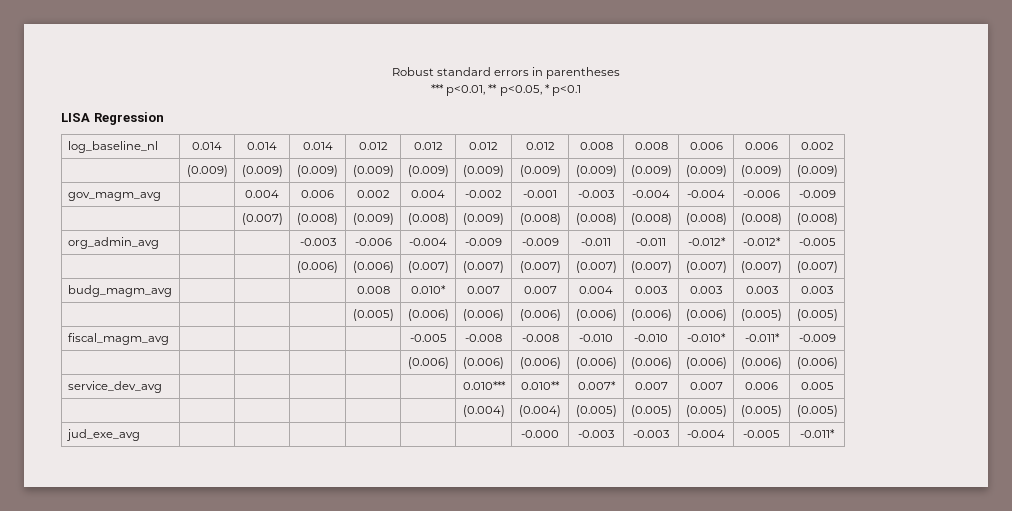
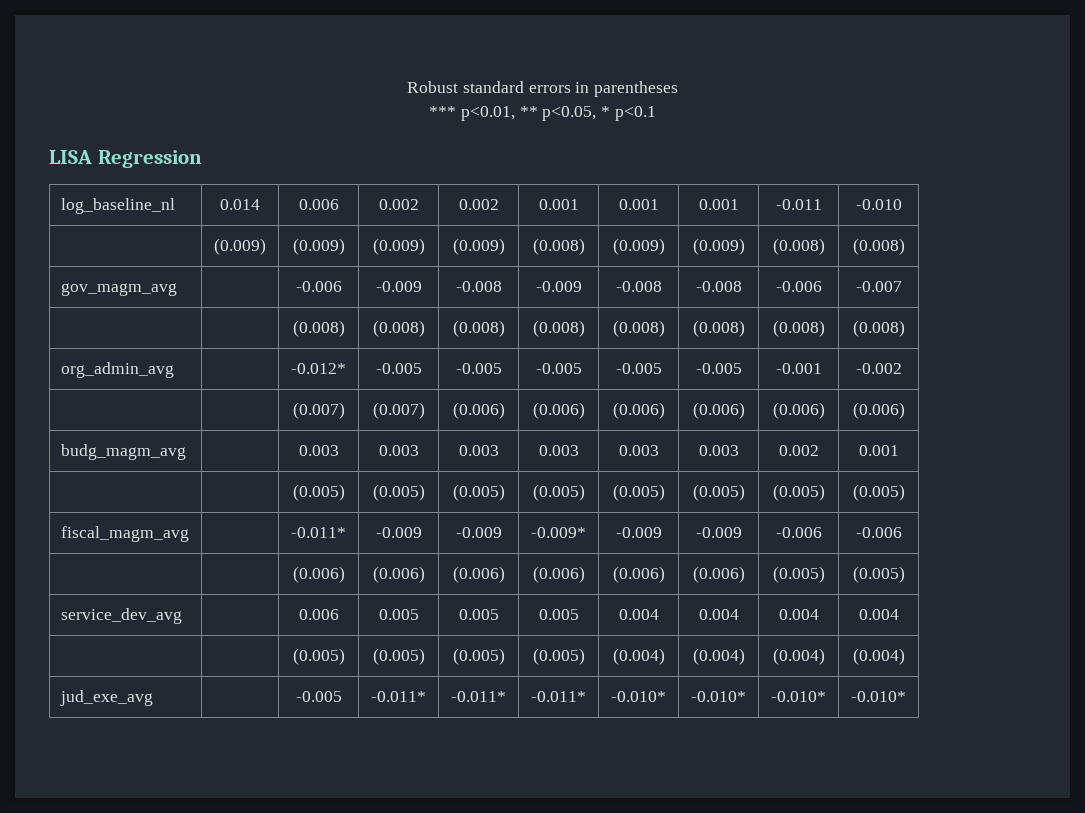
- log_baseline_nl | 0.014 | 0.014 | 0.014 | 0.012 | 0.012 | 0.012 | 0.012 | 0.008 | 0.008 | 0.006 | 0.006 | 0.002
- | (0.009) | (0.009) | (0.009) | (0.009) | (0.009) | (0.009) | (0.009) | (0.009) | (0.009) | (0.009) | (0.009) | (0.009)
- gov_magm_avg | | 0.004 | 0.006 | 0.002 | 0.004 | -0.002 | -0.001 | -0.003 | -0.004 | -0.004 | -0.006 | -0.009
- | | (0.007) | (0.008) | (0.009) | (0.008) | (0.009) | (0.008) | (0.008) | (0.008) | (0.008) | (0.008) | (0.008)
+ log_baseline_nl | 0.014 | 0.006 | 0.002 | 0.002 | 0.001 | 0.001 | 0.001 | -0.011 | -0.010
+ | (0.009) | (0.009) | (0.009) | (0.009) | (0.008) | (0.009) | (0.009) | (0.008) | (0.008)
+ gov_magm_avg | | -0.006 | -0.009 | -0.008 | -0.009 | -0.008 | -0.008 | -0.006 | -0.007
+ | | (0.008) | (0.008) | (0.008) | (0.008) | (0.008) | (0.008) | (0.008) | (0.008)
- org_admin_avg | | | -0.003 | -0.006 | -0.004 | -0.009 | -0.009 | -0.011 | -0.011 | -0.012* | -0.012* | -0.005
- | | | (0.006) | (0.006) | (0.007) | (0.007) | (0.007) | (0.007) | (0.007) | (0.007) | (0.007) | (0.007)
- budg_magm_avg | | | | 0.008 | 0.010* | 0.007 | 0.007 | 0.004 | 0.003 | 0.003 | 0.003 | 0.003
- | | | | (0.005) | (0.006) | (0.006) | (0.006) | (0.006) | (0.006) | (0.006) | (0.005) | (0.005)
+ org_admin_avg | | -0.012* | -0.005 | -0.005 | -0.005 | -0.005 | -0.005 | -0.001 | -0.002
+ | | (0.007) | (0.007) | (0.006) | (0.006) | (0.006) | (0.006) | (0.006) | (0.006)
+ budg_magm_avg | | 0.003 | 0.003 | 0.003 | 0.003 | 0.003 | 0.003 | 0.002 | 0.001
+ | | (0.005) | (0.005) | (0.005) | (0.005) | (0.005) | (0.005) | (0.005) | (0.005)
+ fiscal_magm_avg | | -0.011* | -0.009 | -0.009 | -0.009* | -0.009 | -0.009 | -0.006 | -0.006
+ | | (0.006) | (0.006) | (0.006) | (0.006) | (0.006) | (0.006) | (0.005) | (0.005)
- fiscal_magm_avg | | | | | -0.005 | -0.008 | -0.008 | -0.010 | -0.010 | -0.010* | -0.011* | -0.009
- | | | | | (0.006) | (0.006) | (0.006) | (0.006) | (0.006) | (0.006) | (0.006) | (0.006)
- service_dev_avg | | | | | | 0.010*** | 0.010** | 0.007* | 0.007 | 0.007 | 0.006 | 0.005
- | | | | | | (0.004) | (0.004) | (0.005) | (0.005) | (0.005) | (0.005) | (0.005)
- jud_exe_avg | | | | | | | -0.000 | -0.003 | -0.003 | -0.004 | -0.005 | -0.011*
+ service_dev_avg | | 0.006 | 0.005 | 0.005 | 0.005 | 0.004 | 0.004 | 0.004 | 0.004
+ | | (0.005) | (0.005) | (0.005) | (0.005) | (0.004) | (0.004) | (0.004) | (0.004)
+ jud_exe_avg | | -0.005 | -0.011* | -0.011* | -0.011* | -0.010* | -0.010* | -0.010* | -0.010*

